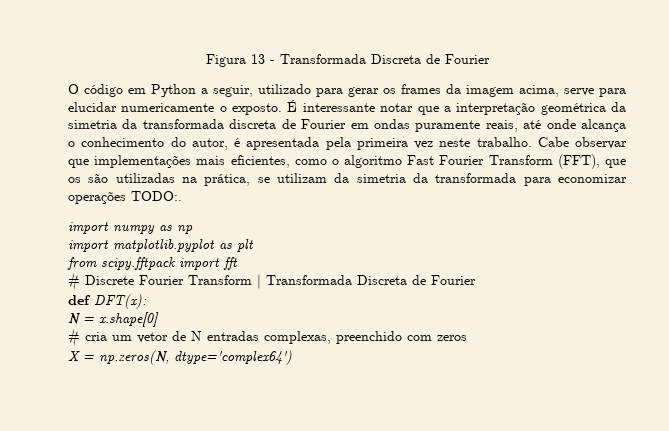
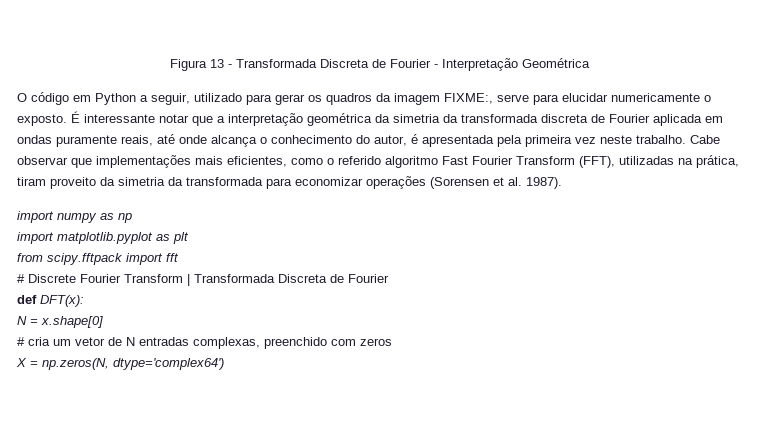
- Figura 13 - Transformada Discreta de Fourier
+ Figura 13 - Transformada Discreta de Fourier - Interpretação Geométrica
- O código em Python a seguir, utilizado para gerar os frames da imagem acima, serve para elucidar numericamente o exposto.
+ O código em Python a seguir, utilizado para gerar os quadros da imagem FIXME:, serve para elucidar numericamente o exposto.
- É interessante notar que a interpretação geométrica da simetria da transformada discreta de Fourier em ondas puramente reais, até onde alcança o conhecimento do autor, é apresentada pela primeira vez neste trabalho.
+ É interessante notar que a interpretação geométrica da simetria da transformada discreta de Fourier aplicada em ondas puramente reais, até onde alcança o conhecimento do autor, é apresentada pela primeira vez neste trabalho.
- Cabe observar que implementações mais eficientes, como o algoritmo Fast Fourier Transform (FFT), que os são utilizadas na prática, se utilizam da simetria da transformada para economizar operações TODO:.
+ Cabe observar que implementações mais eficientes, como o referido algoritmo Fast Fourier Transform (FFT), utilizadas na prática, tiram proveito da simetria da transformada para economizar operações (Sorensen et al. 1987).

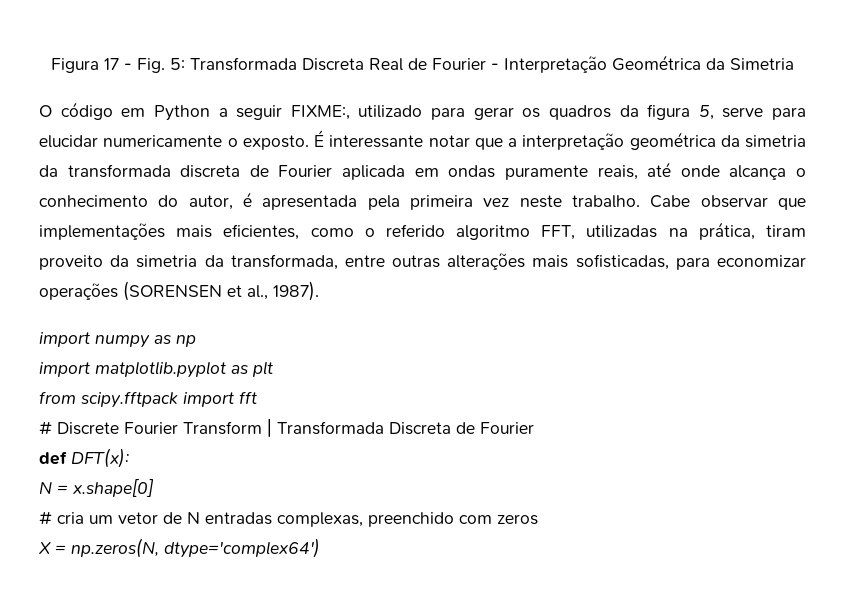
- Figura 13 - Transformada Discreta de Fourier - Interpretação Geométrica
+ Figura 17 - Fig. 5: Transformada Discreta Real de Fourier - Interpretação Geométrica da Simetria
- O código em Python a seguir, utilizado para gerar os quadros da imagem FIXME:, serve para elucidar numericamente o exposto.
+ O código em Python a seguir FIXME:, utilizado para gerar os quadros da figura 5, serve para elucidar numericamente o exposto.
- Cabe observar que implementações mais eficientes, como o referido algoritmo Fast Fourier Transform (FFT), utilizadas na prática, tiram proveito da simetria da transformada para economizar operações (Sorensen et al. 1987).
+ Cabe observar que implementações mais eficientes, como o referido algoritmo FFT, utilizadas na prática, tiram proveito da simetria da transformada, entre outras alterações mais sofisticadas, para economizar operações (SORENSEN et al., 1987).

